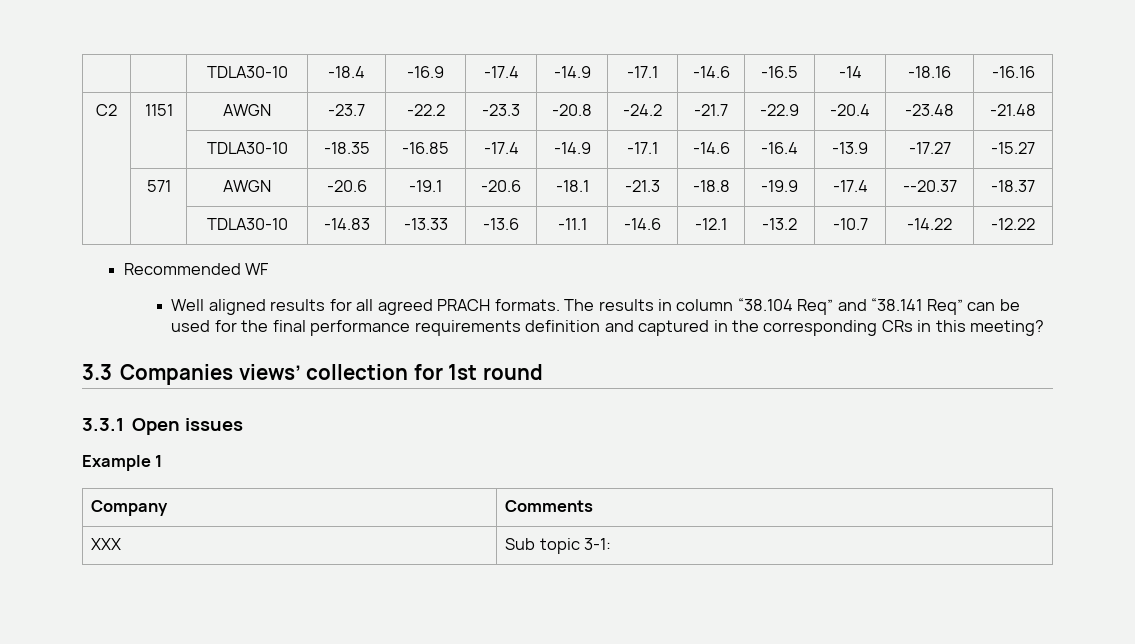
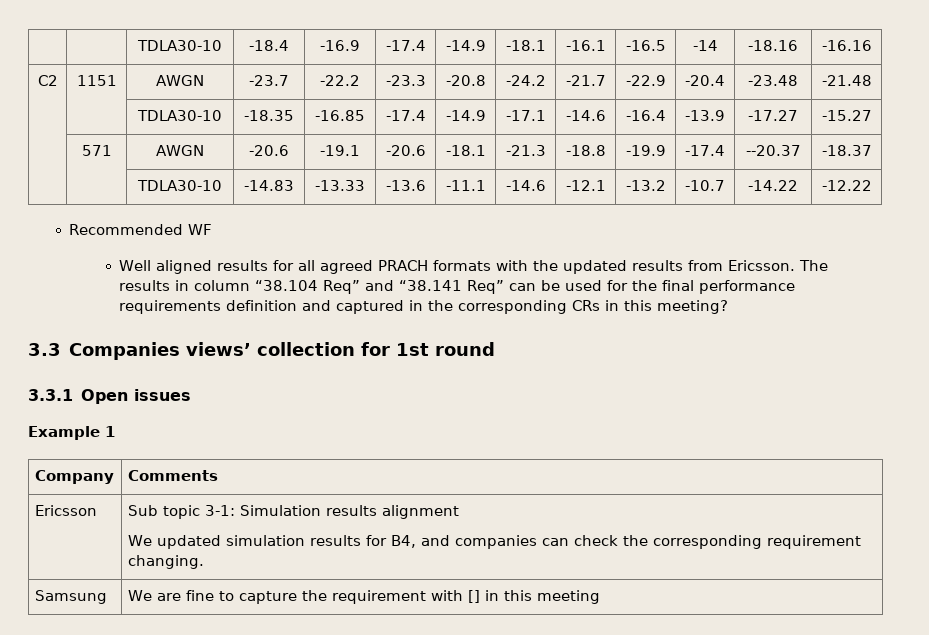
- | | TDLA30-10 | -18.4 | -16.9 | -17.4 | -14.9 | -17.1 | -14.6 | -16.5 | -14 | -18.16 | -16.16
+ | | TDLA30-10 | -18.4 | -16.9 | -17.4 | -14.9 | -18.1 | -16.1 | -16.5 | -14 | -18.16 | -16.16
- Well aligned results for all agreed PRACH formats.
+ Well aligned results for all agreed PRACH formats with the updated results from Ericsson.
- XXX | Sub topic 3-1:
+ Ericsson | Sub topic 3-1: Simulation results alignment
+ We updated simulation results for B4, and companies can check the corresponding requirement changing.
+ Samsung | We are fine to capture the requirement with [] in this meeting

